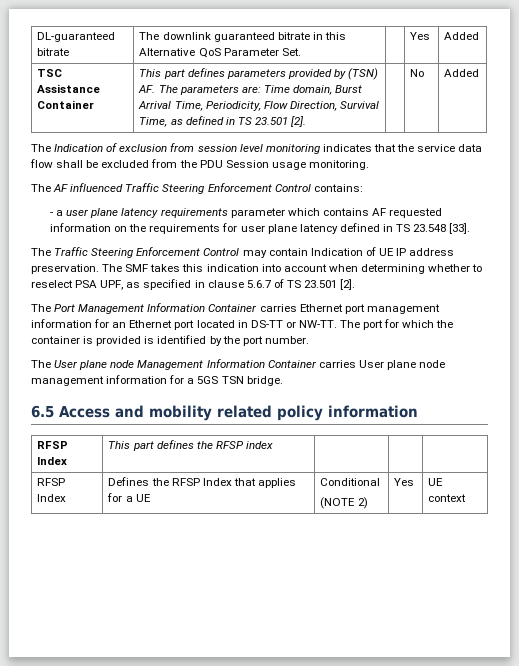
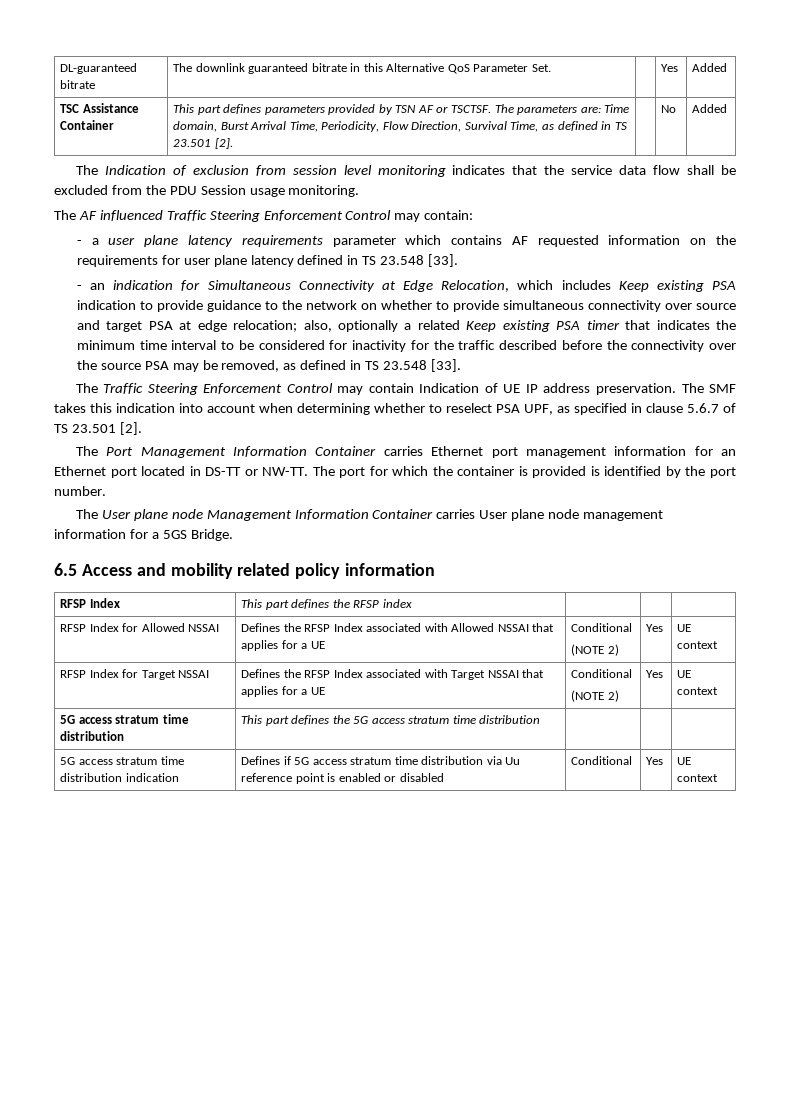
- TSC Assistance Container | This part defines parameters provided by (TSN) AF. The parameters are: Time domain, Burst Arrival Time, Periodicity, Flow Direction, Survival Time, as defined in TS 23.501 [2]. | | No | Added
+ TSC Assistance Container | This part defines parameters provided by TSN AF or TSCTSF. The parameters are: Time domain, Burst Arrival Time, Periodicity, Flow Direction, Survival Time, as defined in TS 23.501 [2]. | | No | Added
- The AF influenced Traffic Steering Enforcement Control contains:
+ The AF influenced Traffic Steering Enforcement Control may contain:
+ - an indication for Simultaneous Connectivity at Edge Relocation, which includes Keep existing PSA indication to provide guidance to the network on whether to provide simultaneous connectivity over source and target PSA at edge relocation; also, optionally a related Keep existing PSA timer that indicates the minimum time interval to be considered for inactivity for the traffic described before the connectivity over the source PSA may be removed, as defined in TS 23.548 [33].
- The User plane node Management Information Container carries User plane node management information for a 5GS TSN bridge.
+ The User plane node Management Information Container carries User plane node management information for a 5GS Bridge.
- RFSP Index | Defines the RFSP Index that applies for a UE | Conditional
+ RFSP Index for Allowed NSSAI | Defines the RFSP Index associated with Allowed NSSAI that applies for a UE | Conditional
+ RFSP Index for Target NSSAI | Defines the RFSP Index associated with Target NSSAI that applies for a UE | Conditional
+ (NOTE 2) | Yes | UE context
+ 5G access stratum time distribution | This part defines the 5G access stratum time distribution | | |
+ 5G access stratum time distribution indication | Defines if 5G access stratum time distribution via Uu reference point is enabled or disabled | Conditional | Yes | UE context

